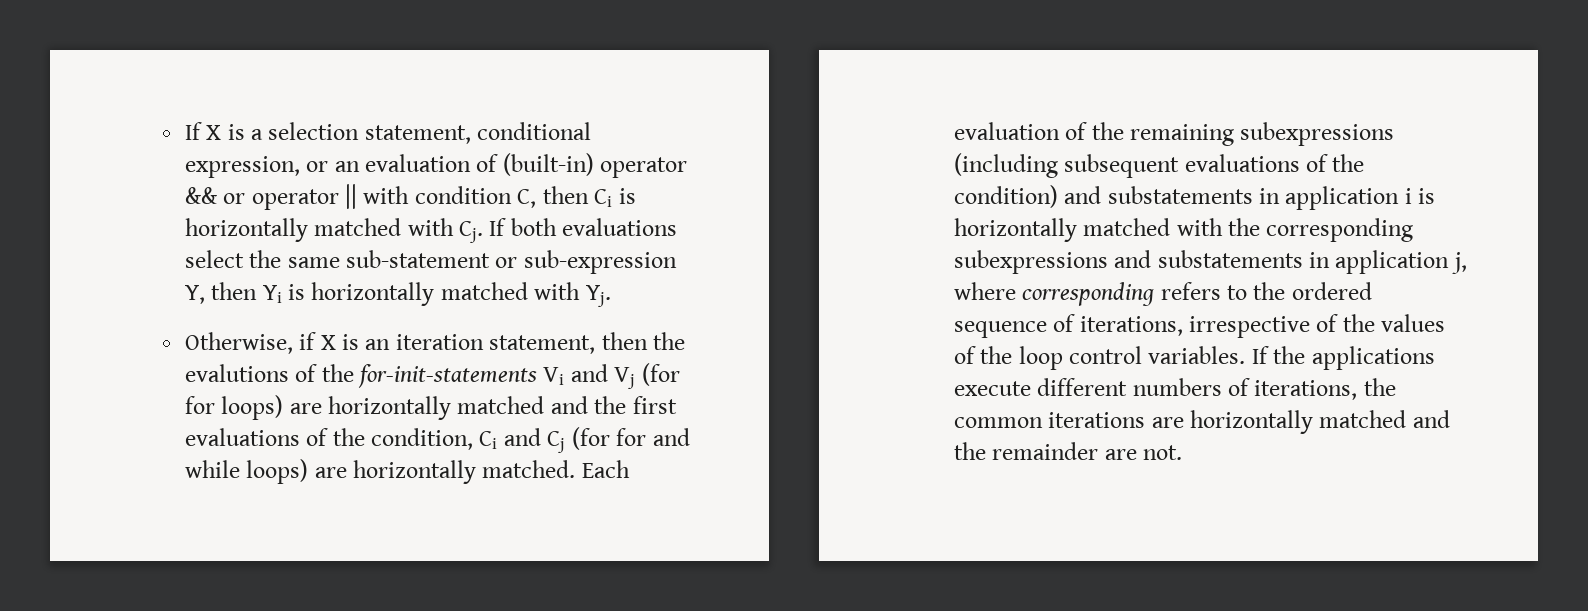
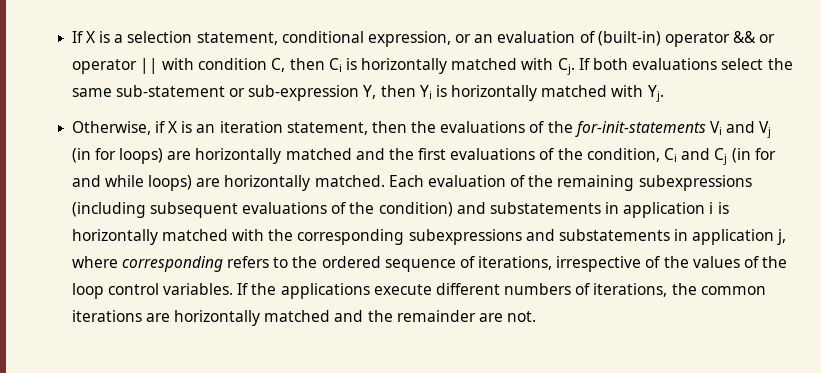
- Otherwise, if X is an iteration statement, then the evalutions of the for-init-statements Vi and Vj (for for loops) are horizontally matched and the first evaluations of the condition, Ci and Cj (for for and while loops) are horizontally matched.
+ Otherwise, if X is an iteration statement, then the evaluations of the for-init-statements Vi and Vj (in for loops) are horizontally matched and the first evaluations of the condition, Ci and Cj (in for and while loops) are horizontally matched.

